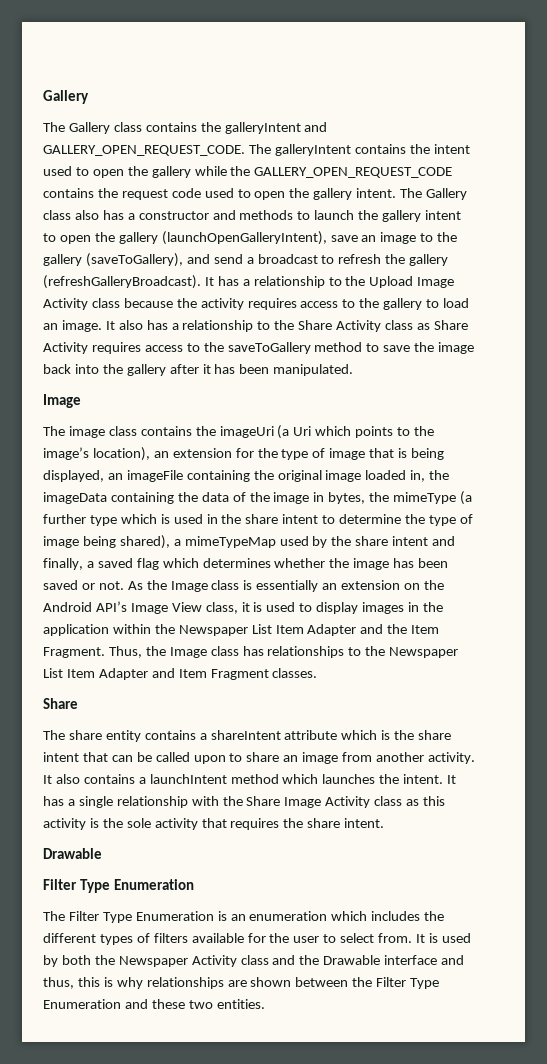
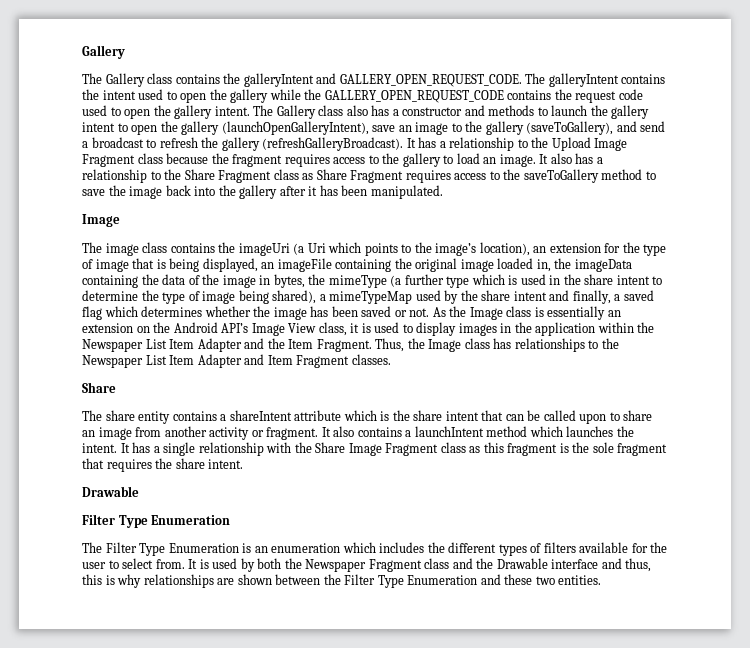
- It has a relationship to the Upload Image Activity class because the activity requires access to the gallery to load an image.
+ It has a relationship to the Upload Image Fragment class because the fragment requires access to the gallery to load an image.
- It also has a relationship to the Share Activity class as Share Activity requires access to the saveToGallery method to save the image back into the gallery after it has been manipulated.
+ It also has a relationship to the Share Fragment class as Share Fragment requires access to the saveToGallery method to save the image back into the gallery after it has been manipulated.
- The share entity contains a shareIntent attribute which is the share intent that can be called upon to share an image from another activity.
+ The share entity contains a shareIntent attribute which is the share intent that can be called upon to share an image from another activity or fragment.
- It has a single relationship with the Share Image Activity class as this activity is the sole activity that requires the share intent.
+ It has a single relationship with the Share Image Fragment class as this fragment is the sole fragment that requires the share intent.
- It is used by both the Newspaper Activity class and the Drawable interface and thus, this is why relationships are shown between the Filter Type Enumeration and these two entities.
+ It is used by both the Newspaper Fragment class and the Drawable interface and thus, this is why relationships are shown between the Filter Type Enumeration and these two entities.

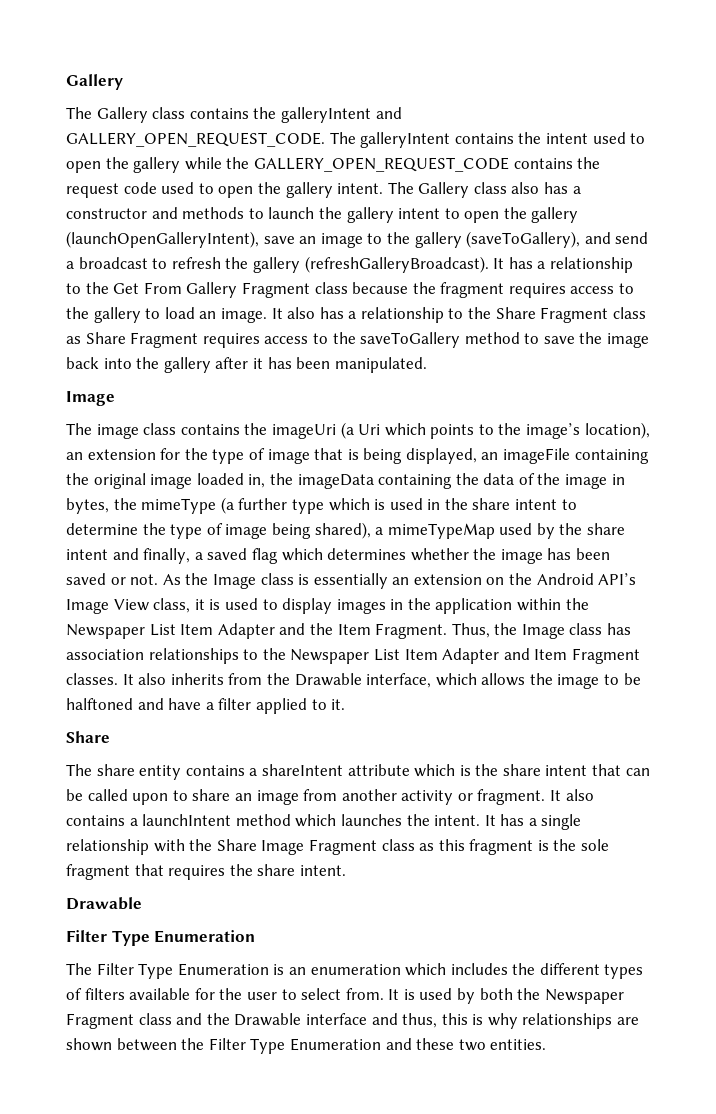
- It has a relationship to the Upload Image Fragment class because the fragment requires access to the gallery to load an image.
+ It has a relationship to the Get From Gallery Fragment class because the fragment requires access to the gallery to load an image.
- Thus, the Image class has relationships to the Newspaper List Item Adapter and Item Fragment classes.
+ Thus, the Image class has association relationships to the Newspaper List Item Adapter and Item Fragment classes. It also inherits from the Drawable interface, which allows the image to be halftoned and have a filter applied to it.

